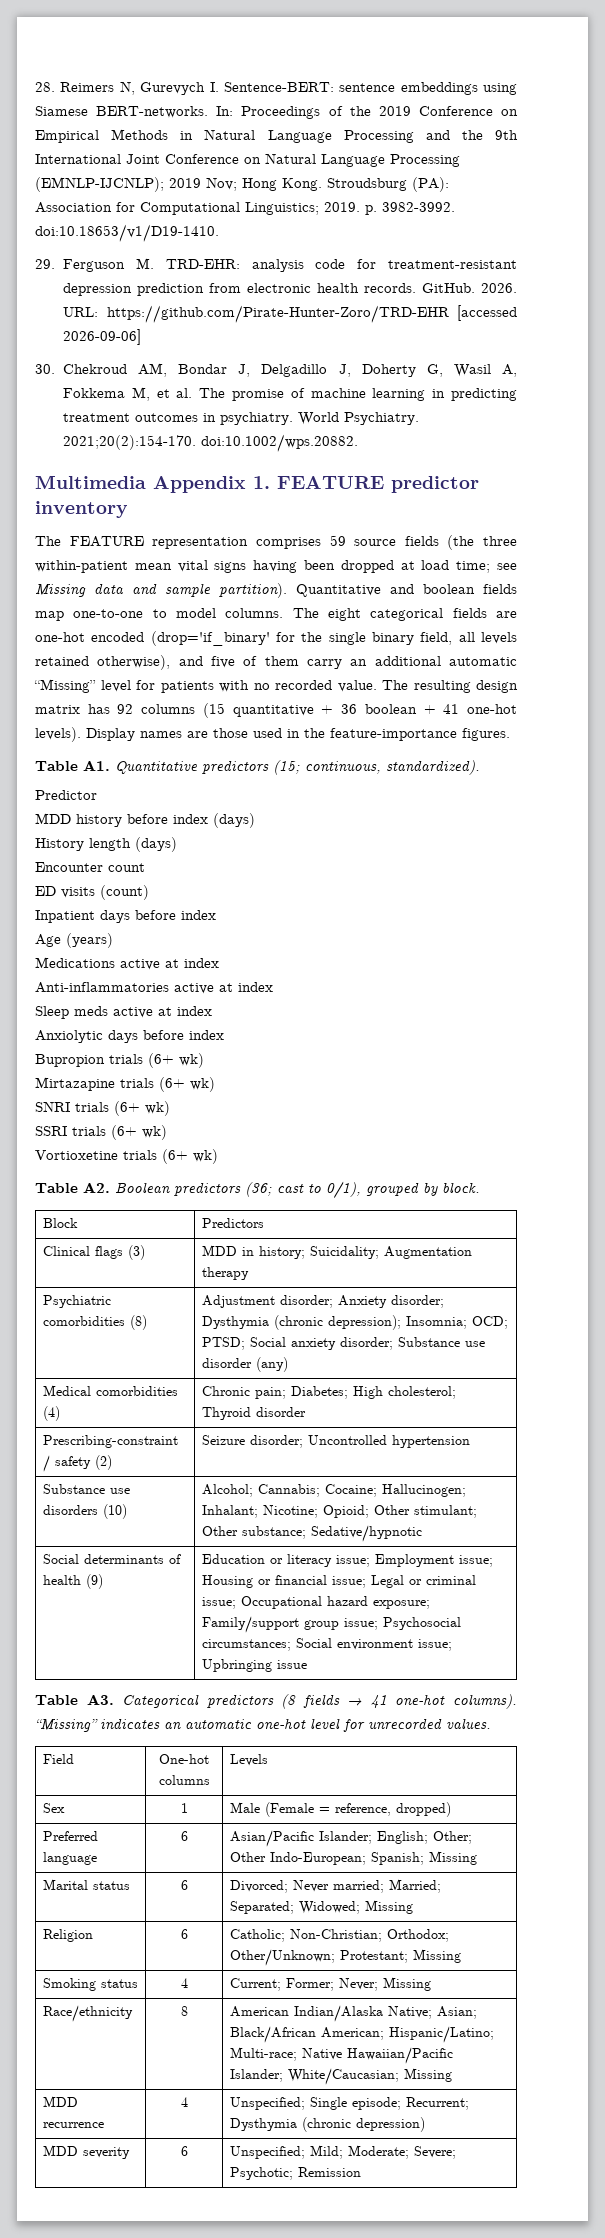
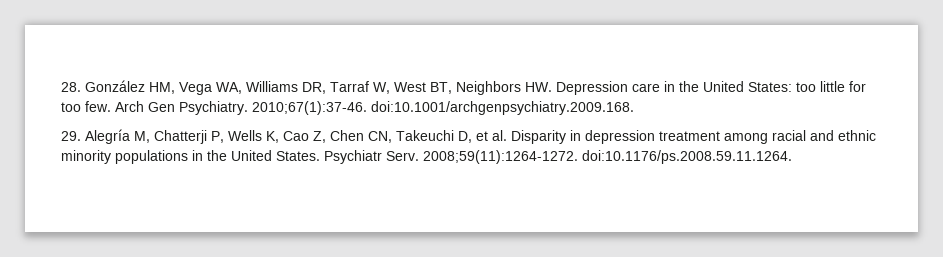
- 28. Reimers N, Gurevych I. Sentence-BERT: sentence embeddings using Siamese BERT-networks. In: Proceedings of the 2019 Conference on Empirical Methods in Natural Language Processing and the 9th International Joint Conference on Natural Language Processing (EMNLP-IJCNLP); 2019 Nov; Hong Kong. Stroudsburg (PA): Association for Computational Linguistics; 2019. p. 3982-3992. doi:10.18653/v1/D19-1410.
- 29. Ferguson M. TRD-EHR: analysis code for treatment-resistant depression prediction from electronic health records. GitHub. 2026. URL: https://github.com/Pirate-Hunter-Zoro/TRD-EHR [accessed 2026-09-06]
- 30. Chekroud AM, Bondar J, Delgadillo J, Doherty G, Wasil A, Fokkema M, et al. The promise of machine learning in predicting treatment outcomes in psychiatry. World Psychiatry. 2021;20(2):154-170. doi:10.1002/wps.20882.
- Multimedia Appendix 1. FEATURE predictor inventory
- The FEATURE representation comprises 59 source fields (the three within-patient mean vital signs having been dropped at load time; see Missing data and sample partition). Quantitative and boolean fields map one-to-one to model columns. The eight categorical fields are one-hot encoded (drop='if_binary' for the single binary field, all levels retained otherwise), and five of them carry an additional automatic “Missing” level for patients with no recorded value. The resulting design matrix has 92 columns (15 quantitative + 36 boolean + 41 one-hot levels). Display names are those used in the feature-importance figures.
- Table A1. Quantitative predictors (15; continuous, standardized).
- Predictor
- MDD history before index (days)
- History length (days)
- Encounter count
- ED visits (count)
- Inpatient days before index
- Age (years)
- Medications active at index
- Anti-inflammatories active at index
- Sleep meds active at index
- Anxiolytic days before index
- Bupropion trials (6+ wk)
- Mirtazapine trials (6+ wk)
- SNRI trials (6+ wk)
- SSRI trials (6+ wk)
- Vortioxetine trials (6+ wk)
- Table A2. Boolean predictors (36; cast to 0/1), grouped by block.
- Block | Predictors
- Clinical flags (3) | MDD in history; Suicidality; Augmentation therapy
- Psychiatric comorbidities (8) | Adjustment disorder; Anxiety disorder; Dysthymia (chronic depression); Insomnia; OCD; PTSD; Social anxiety disorder; Substance use disorder (any)
- Medical comorbidities (4) | Chronic pain; Diabetes; High cholesterol; Thyroid disorder
- Prescribing-constraint / safety (2) | Seizure disorder; Uncontrolled hypertension
- Substance use disorders (10) | Alcohol; Cannabis; Cocaine; Hallucinogen; Inhalant; Nicotine; Opioid; Other stimulant; Other substance; Sedative/hypnotic
- Social determinants of health (9) | Education or literacy issue; Employment issue; Housing or financial issue; Legal or criminal issue; Occupational hazard exposure; Family/support group issue; Psychosocial circumstances; Social environment issue; Upbringing issue
- Table A3. Categorical predictors (8 fields → 41 one-hot columns). “Missing” indicates an automatic one-hot level for unrecorded values.
- Field | One-hot columns | Levels
- Sex | 1 | Male (Female = reference, dropped)
- Preferred language | 6 | Asian/Pacific Islander; English; Other; Other Indo-European; Spanish; Missing
- Marital status | 6 | Divorced; Never married; Married; Separated; Widowed; Missing
- Religion | 6 | Catholic; Non-Christian; Orthodox; Other/Unknown; Protestant; Missing
- Smoking status | 4 | Current; Former; Never; Missing
- Race/ethnicity | 8 | American Indian/Alaska Native; Asian; Black/African American; Hispanic/Latino; Multi-race; Native Hawaiian/Pacific Islander; White/Caucasian; Missing
- MDD recurrence | 4 | Unspecified; Single episode; Recurrent; Dysthymia (chronic depression)
- MDD severity | 6 | Unspecified; Mild; Moderate; Severe; Psychotic; Remission
+ 28. González HM, Vega WA, Williams DR, Tarraf W, West BT, Neighbors HW. Depression care in the United States: too little for too few. Arch Gen Psychiatry. 2010;67(1):37-46. doi:10.1001/archgenpsychiatry.2009.168.
+ 29. Alegría M, Chatterji P, Wells K, Cao Z, Chen CN, Takeuchi D, et al. Disparity in depression treatment among racial and ethnic minority populations in the United States. Psychiatr Serv. 2008;59(11):1264-1272. doi:10.1176/ps.2008.59.11.1264.

